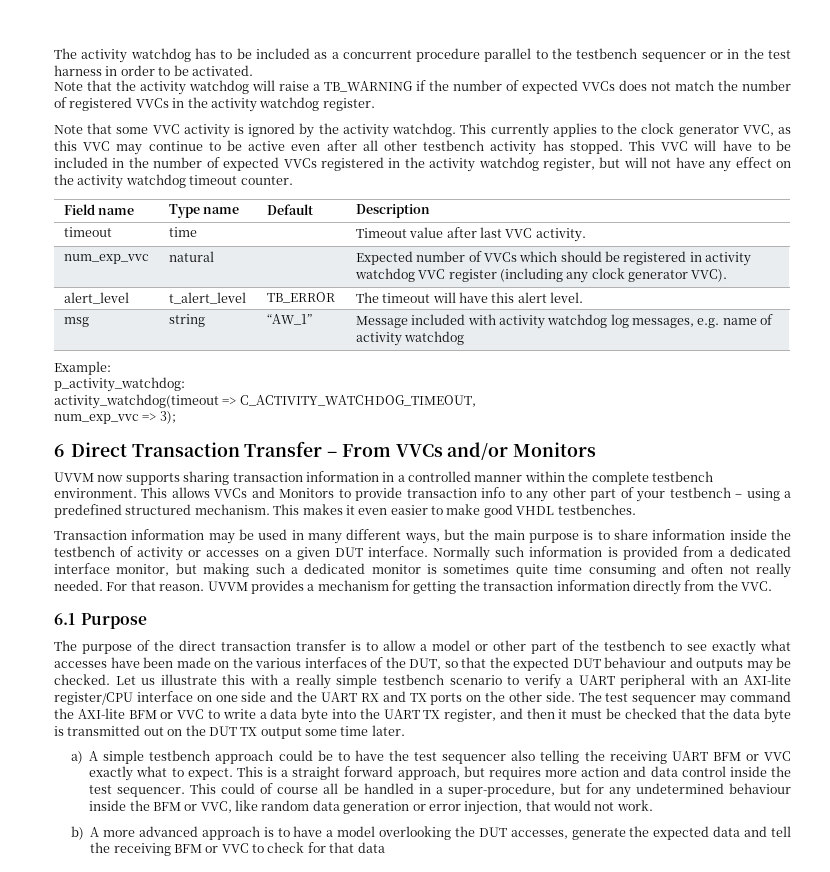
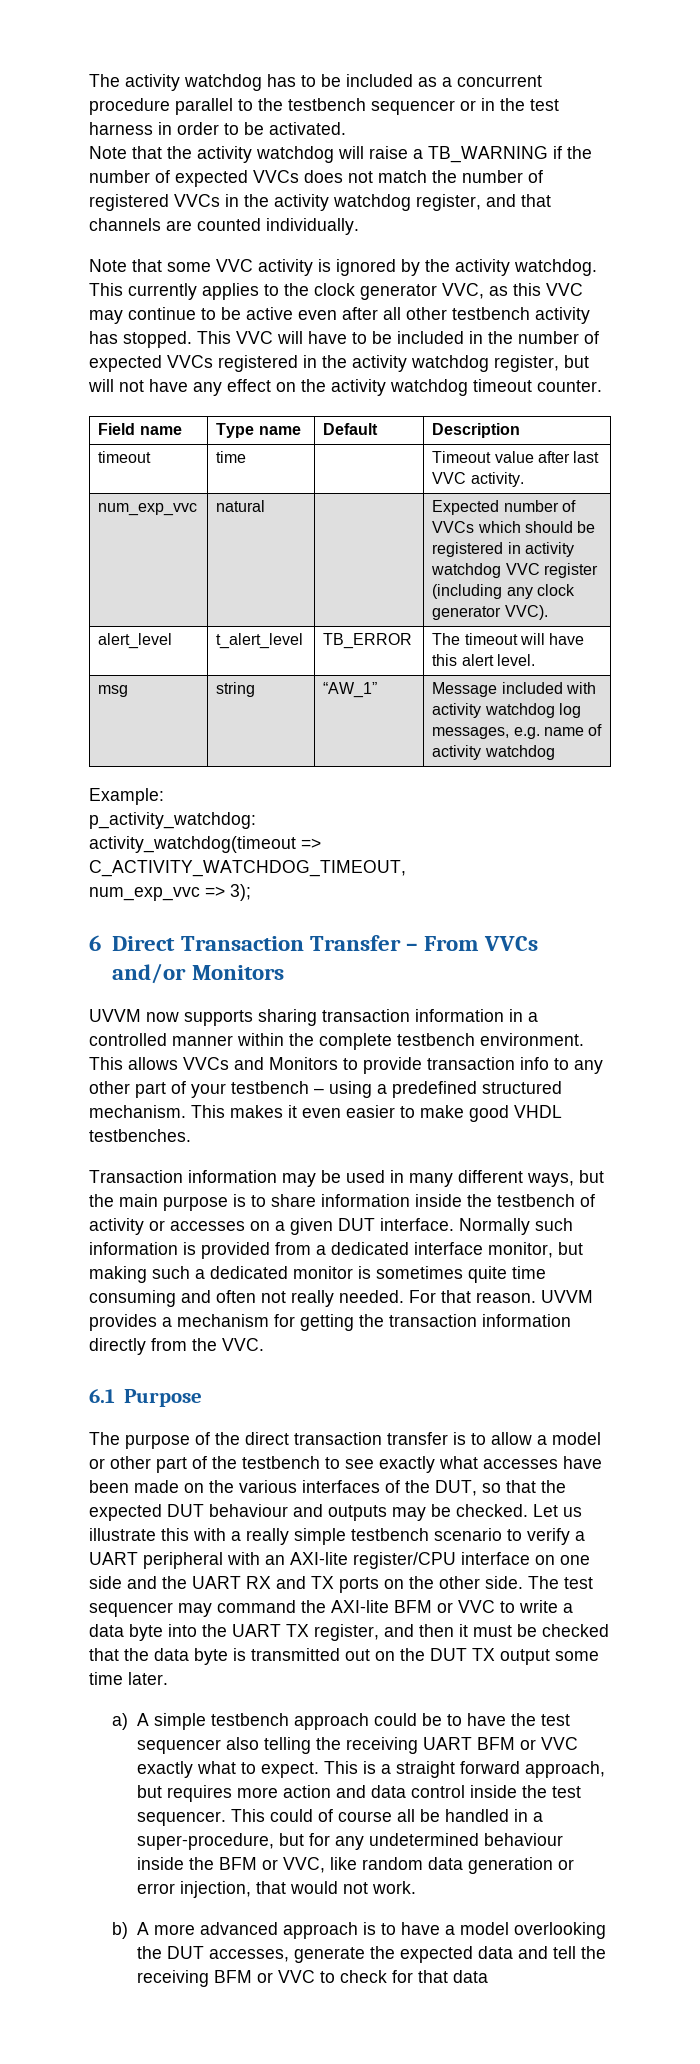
- Note that the activity watchdog will raise a TB_WARNING if the number of expected VVCs does not match the number of registered VVCs in the activity watchdog register.
+ Note that the activity watchdog will raise a TB_WARNING if the number of expected VVCs does not match the number of registered VVCs in the activity watchdog register, and that channels are counted individually.

